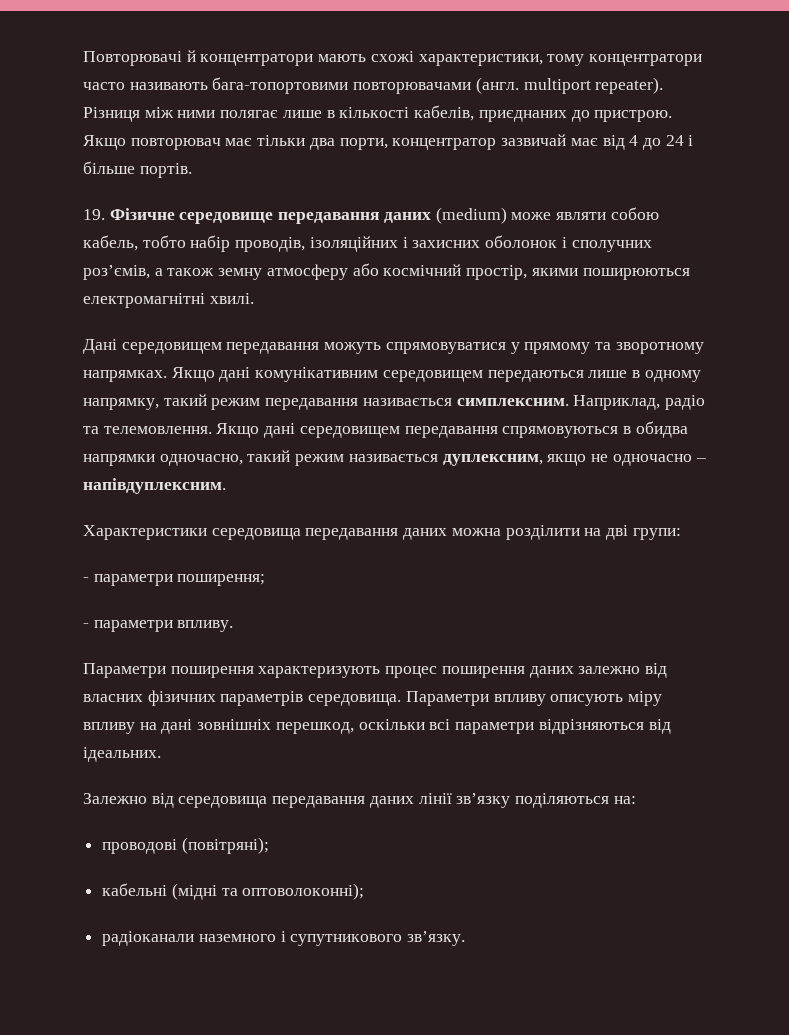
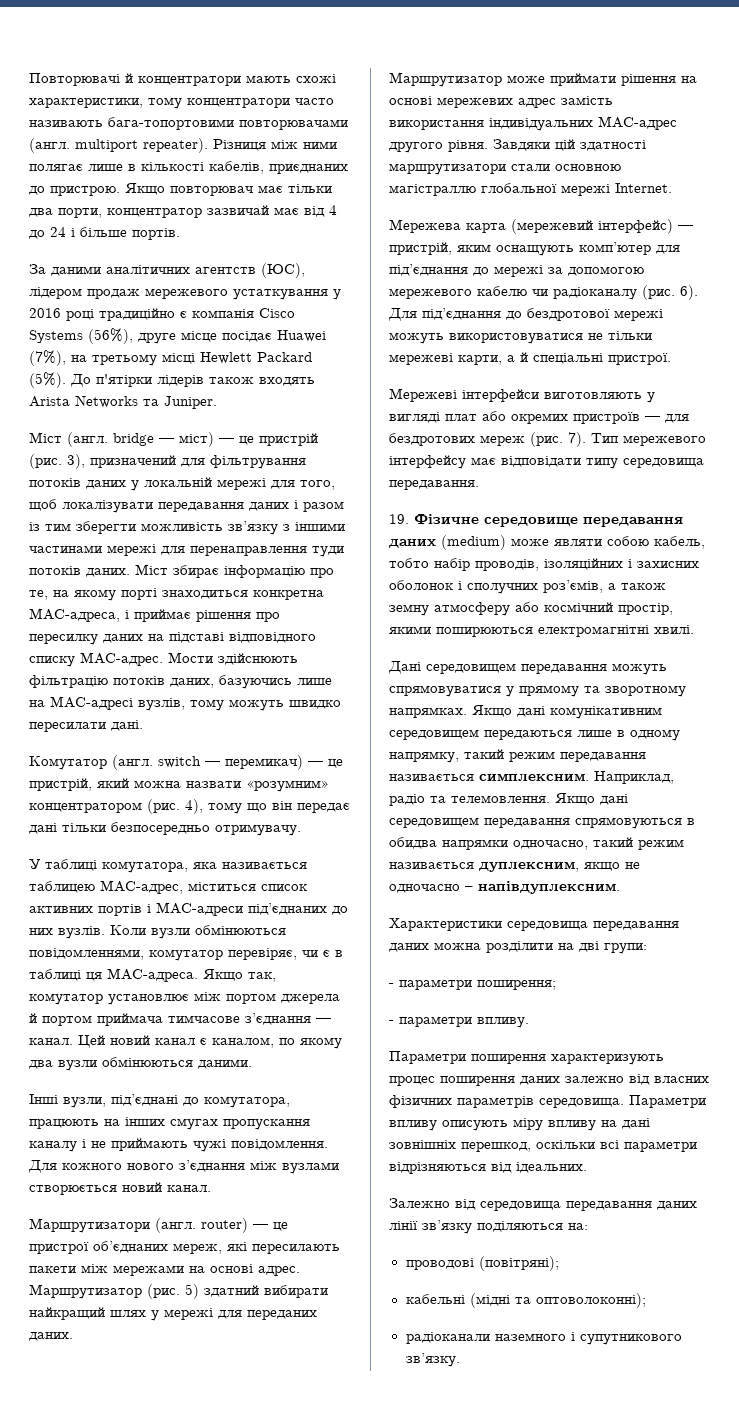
+ За даними аналітичних агентств (ЮС), лідером продаж мережевого устаткування у 2016 році традиційно є компанія Cisco Systems (56%), друге місце посідає Huawei (7%), на третьому місці Hewlett Packard (5%). До п'ятірки лідерів також входять Arista Networks та Juniper.
+ Міст (англ. bridge — міст) — це пристрій (рис. 3), призначений для фільтрування потоків даних у локальній мережі для того, щоб локалізувати передавання даних і разом із тим зберегти можливість зв’язку з іншими частинами мережі для перенаправлення туди потоків даних. Міст збирає інформацію про те, на якому порті знаходиться конкретна MAC-адреса, і приймає рішення про пересилку даних на підставі відповідного списку MAC-адрес. Мости здійснюють фільтрацію потоків даних, базуючись лише на MAC-адресі вузлів, тому можуть швидко пересилати дані.
+ Комутатор (англ. switch — перемикач) — це пристрій, який можна назвати «розумним» концентратором (рис. 4), тому що він передає дані тільки безпосередньо отримувачу.
+ У таблиці комутатора, яка називається таблицею MAC-адрес, міститься список активних портів і MAC-адреси під’єднаних до них вузлів. Коли вузли обмінюються повідомленнями, комутатор перевіряє, чи є в таблиці ця MAC-адреса. Якщо так, комутатор установлює між портом джерела й портом приймача тимчасове з’єднання — канал. Цей новий канал є каналом, по якому два вузли обмінюються даними.
+ Інші вузли, під’єднані до комутатора, працюють на інших смугах пропускання каналу і не приймають чужі повідомлення. Для кожного нового з’єднання між вузлами створюється новий канал.
+ Маршрутизатори (англ. router) — це пристрої об’єднаних мереж, які пересилають пакети між мережами на основі адрес. Маршрутизатор (рис. 5) здатний вибирати найкращий шлях у мережі для переданих даних.
+ Маршрутизатор може приймати рішення на основі мережевих адрес замість використання індивідуальних MAC-адрес другого рівня. Завдяки цій здатності маршрутизатори стали основною магістраллю глобальної мережі Internet.
+ Мережева карта (мережевий інтерфейс) — пристрій, яким оснащують комп’ютер для під’єднання до мережі за допомогою мережевого кабелю чи радіоканалу (рис. 6). Для під’єднання до бездротової мережі можуть використовуватися не тільки мережеві карти, а й спеціальні пристрої.
+ Мережеві інтерфейси виготовляють у вигляді плат або окремих пристроїв — для бездротових мереж (рис. 7). Тип мережевого інтерфейсу має відповідати типу середовища передавання.

